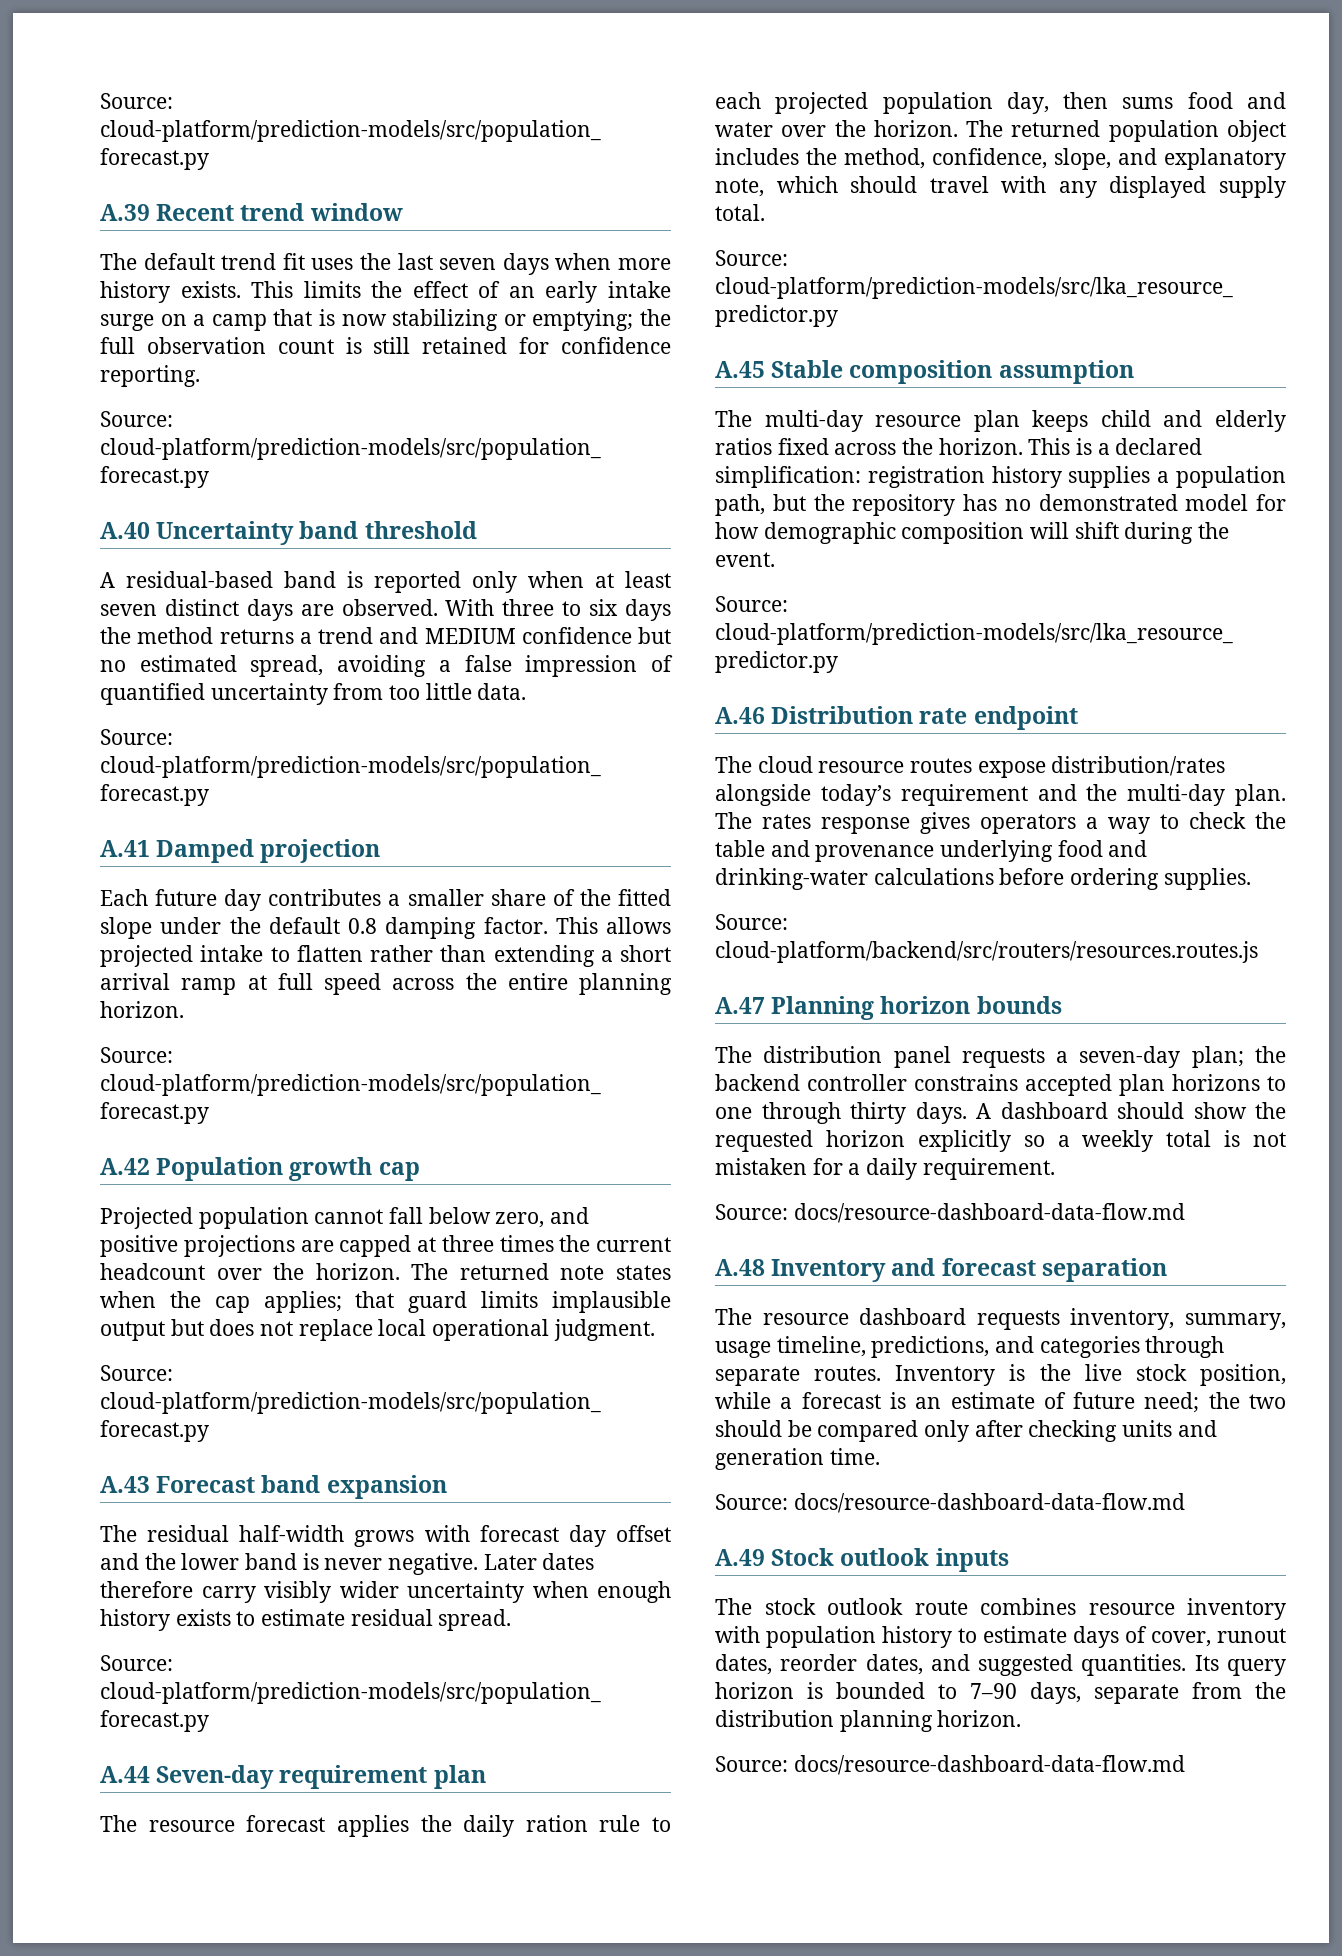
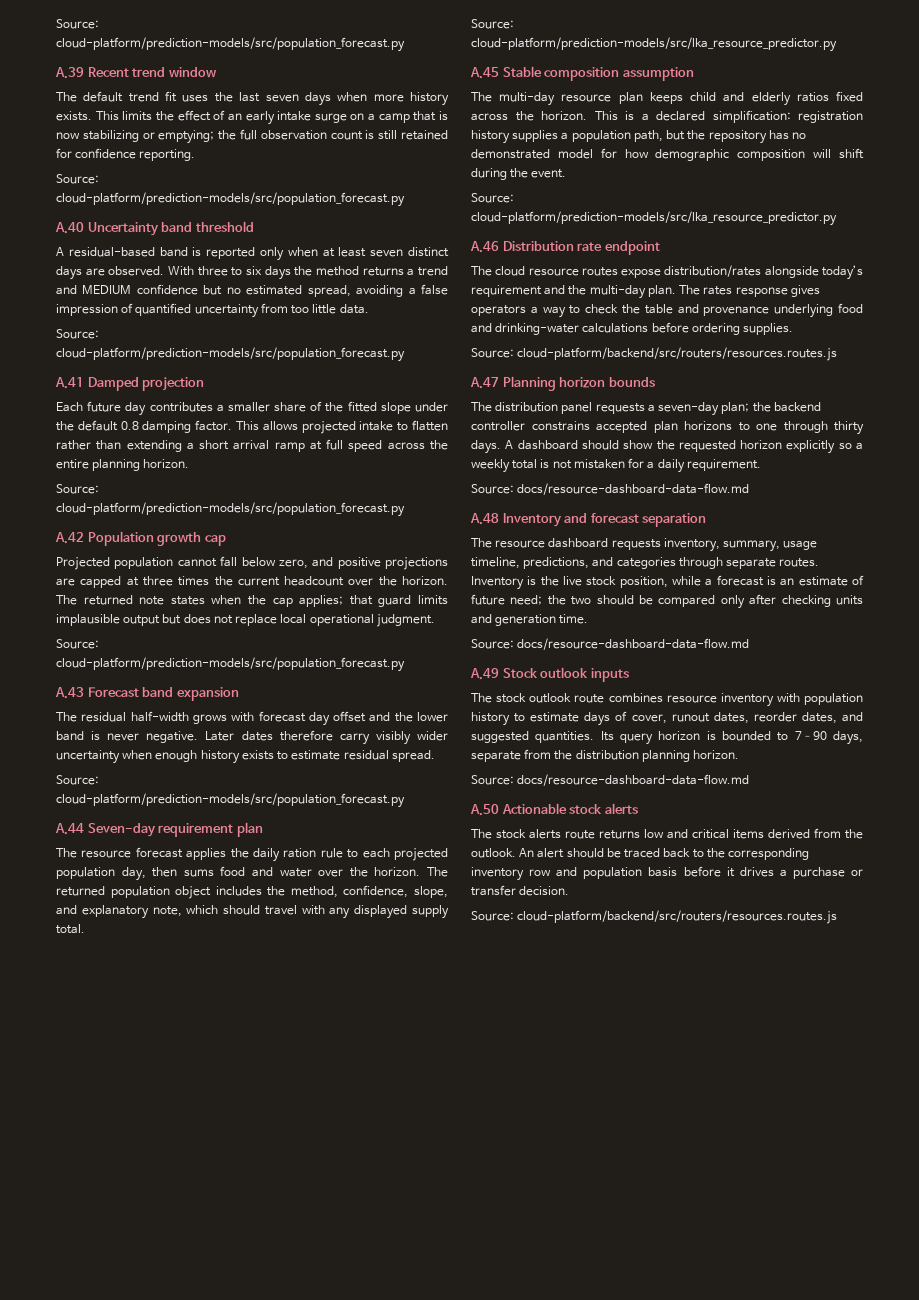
+ A.50 Actionable stock alerts
+ The stock alerts route returns low and critical items derived from the outlook. An alert should be traced back to the corresponding inventory row and population basis before it drives a purchase or transfer decision.
+ Source: cloud-platform/backend/src/routers/resources.routes.js

